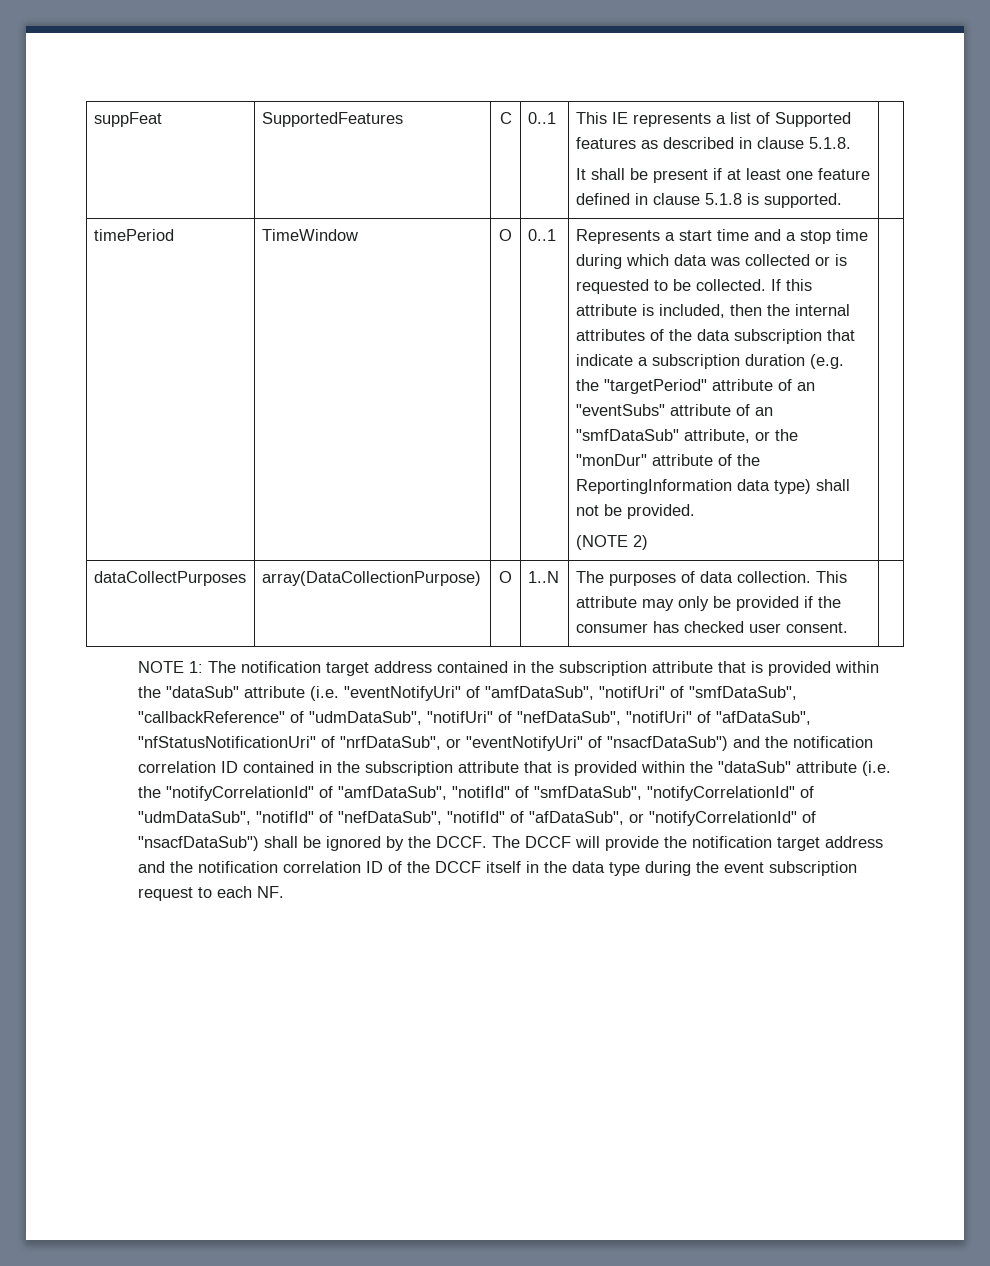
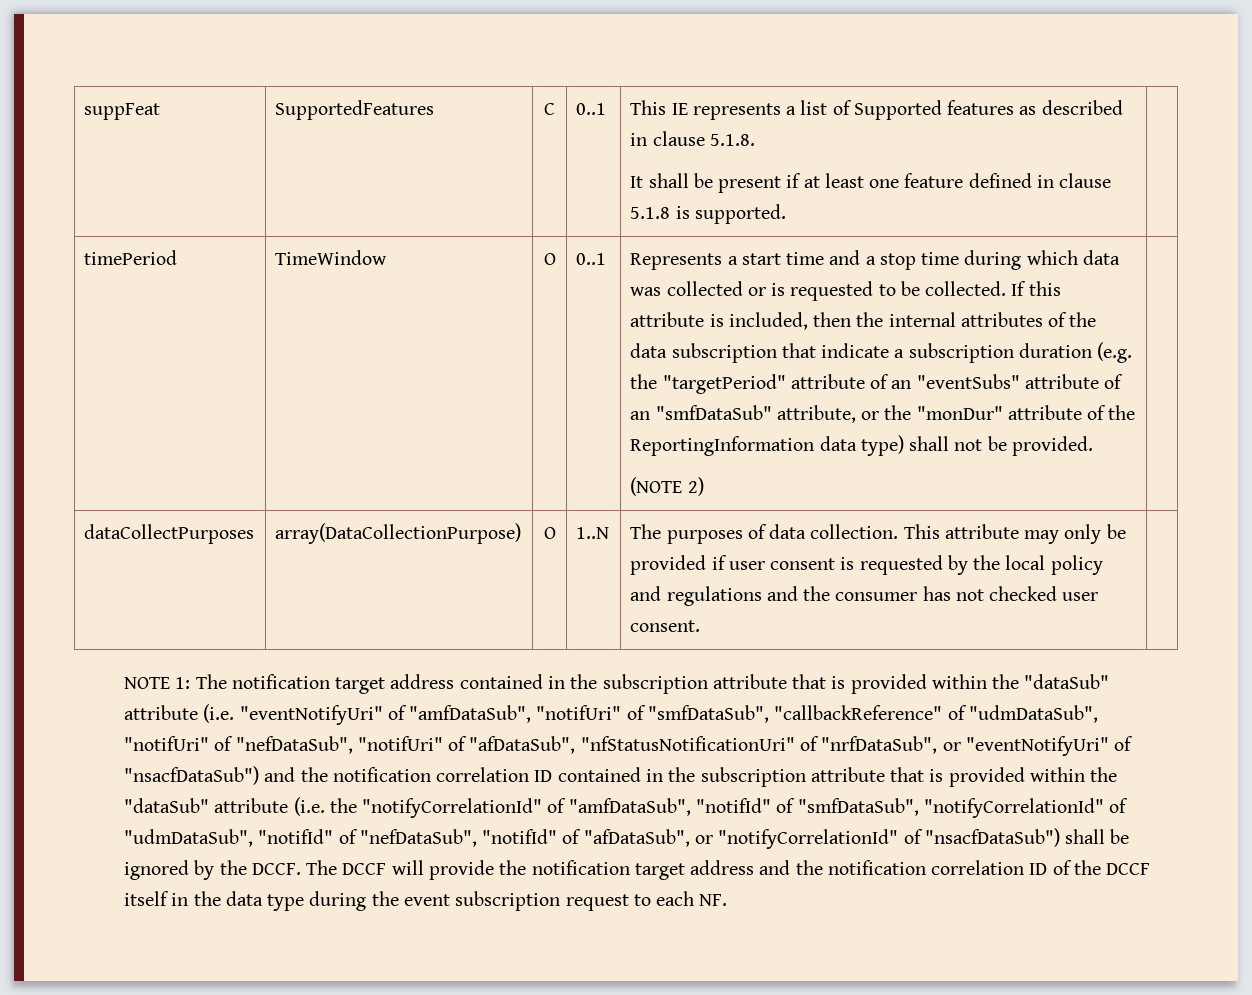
- dataCollectPurposes | array(DataCollectionPurpose) | O | 1..N | The purposes of data collection. This attribute may only be provided if the consumer has checked user consent. |
+ dataCollectPurposes | array(DataCollectionPurpose) | O | 1..N | The purposes of data collection. This attribute may only be provided if user consent is requested by the local policy and regulations and the consumer has not checked user consent. |

